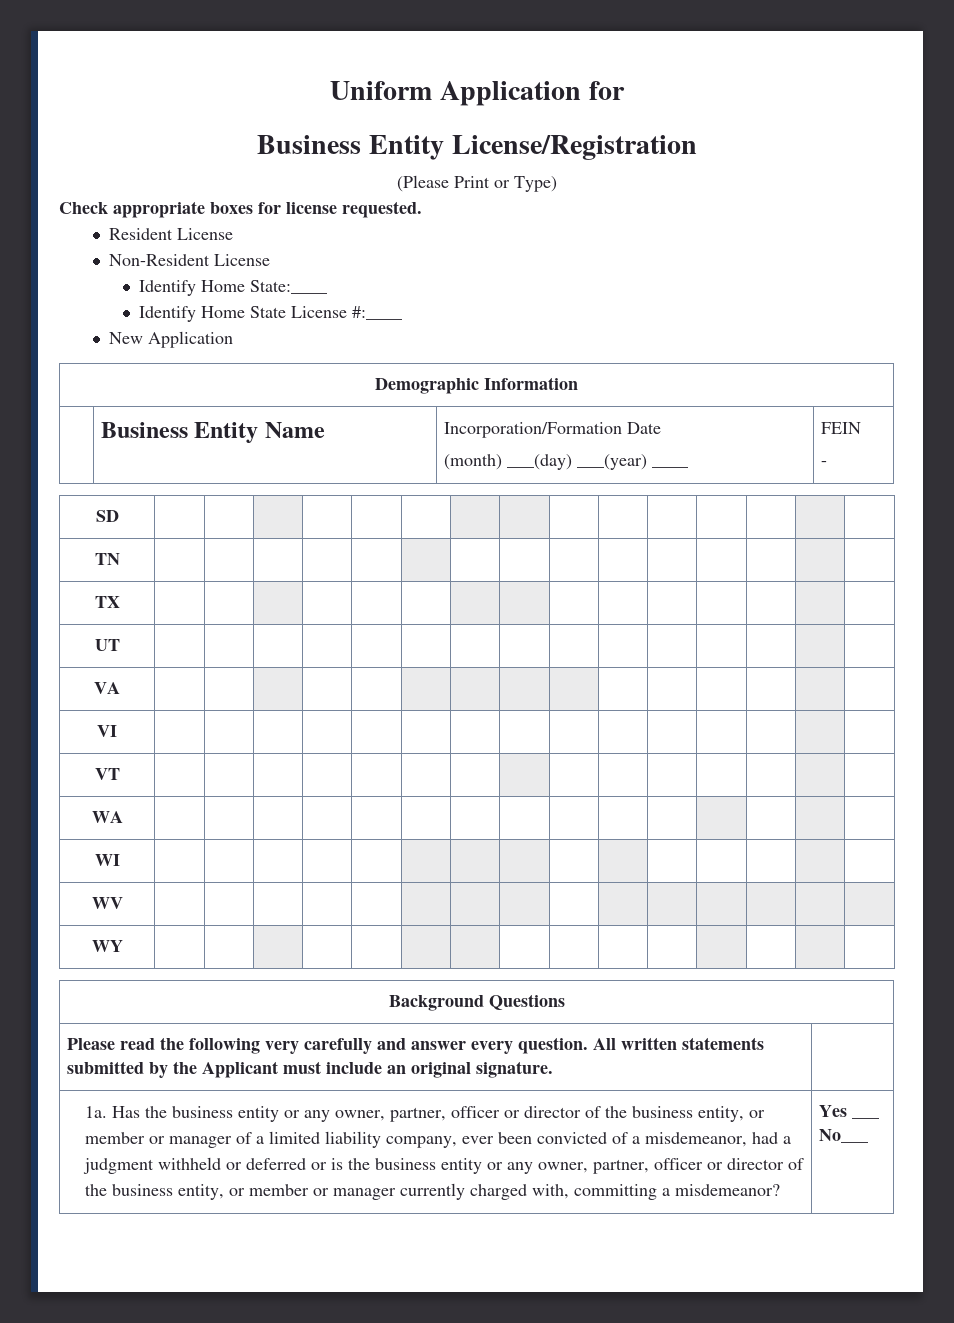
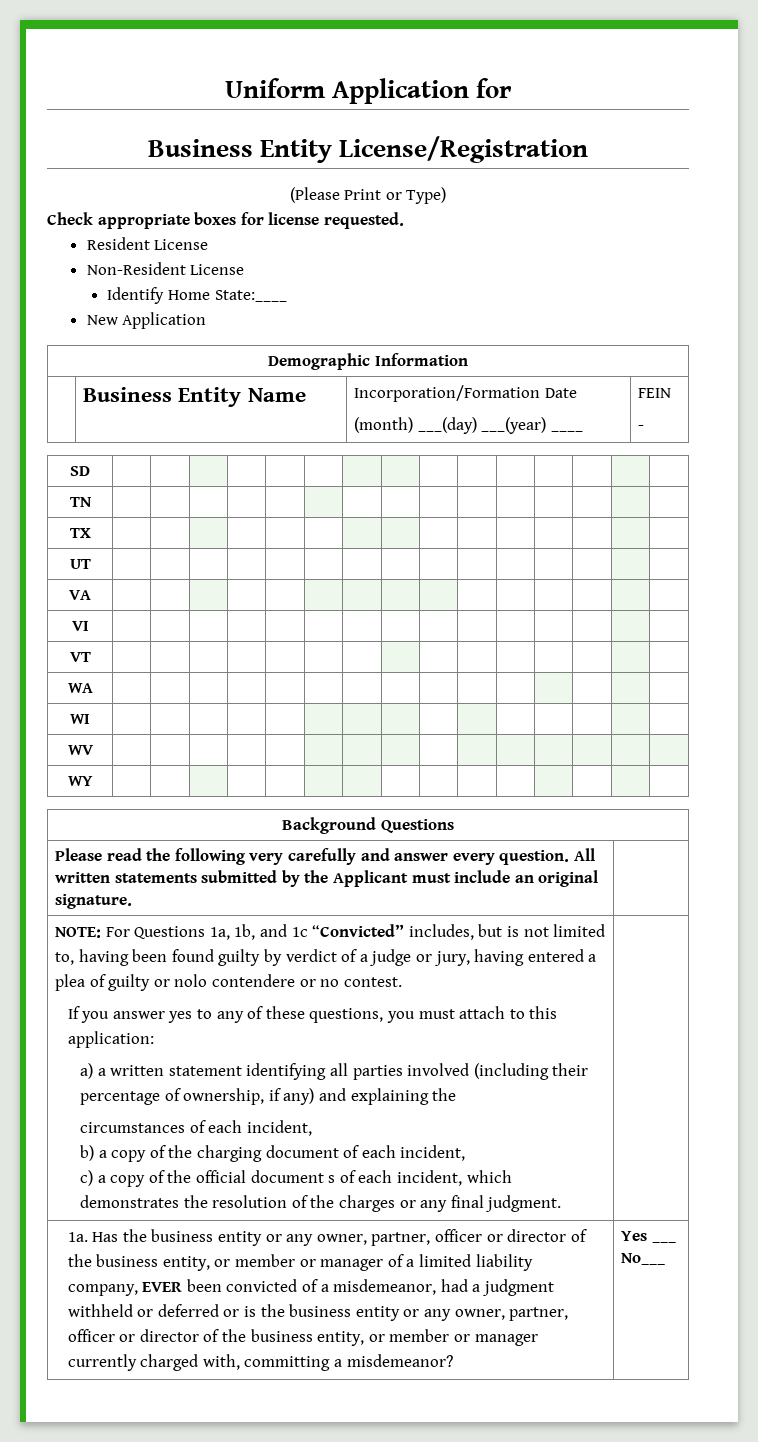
- Identify Home State License #:____
+ NOTE: For Questions 1a, 1b, and 1c “Convicted” includes, but is not limited to, having been found guilty by verdict of a judge or jury, having entered a plea of guilty or nolo contendere or no contest.
+ If you answer yes to any of these questions, you must attach to this application:
+ a) a written statement identifying all parties involved (including their percentage of ownership, if any) and explaining the
+ circumstances of each incident,
+ b) a copy of the charging document of each incident,
+ c) a copy of the official document s of each incident, which demonstrates the resolution of the charges or any final judgment.
- Has the business entity or any owner, partner, officer or director of the business entity, or member or manager of a limited liability company, ever been convicted of a misdemeanor, had a judgment withheld or deferred or is the business entity or any owner, partner, officer or director of the business entity, or member or manager currently charged with, committing a misdemeanor?
+ Has the business entity or any owner, partner, officer or director of the business entity, or member or manager of a limited liability company, EVER been convicted of a misdemeanor, had a judgment withheld or deferred or is the business entity or any owner, partner, officer or director of the business entity, or member or manager currently charged with, committing a misdemeanor?

